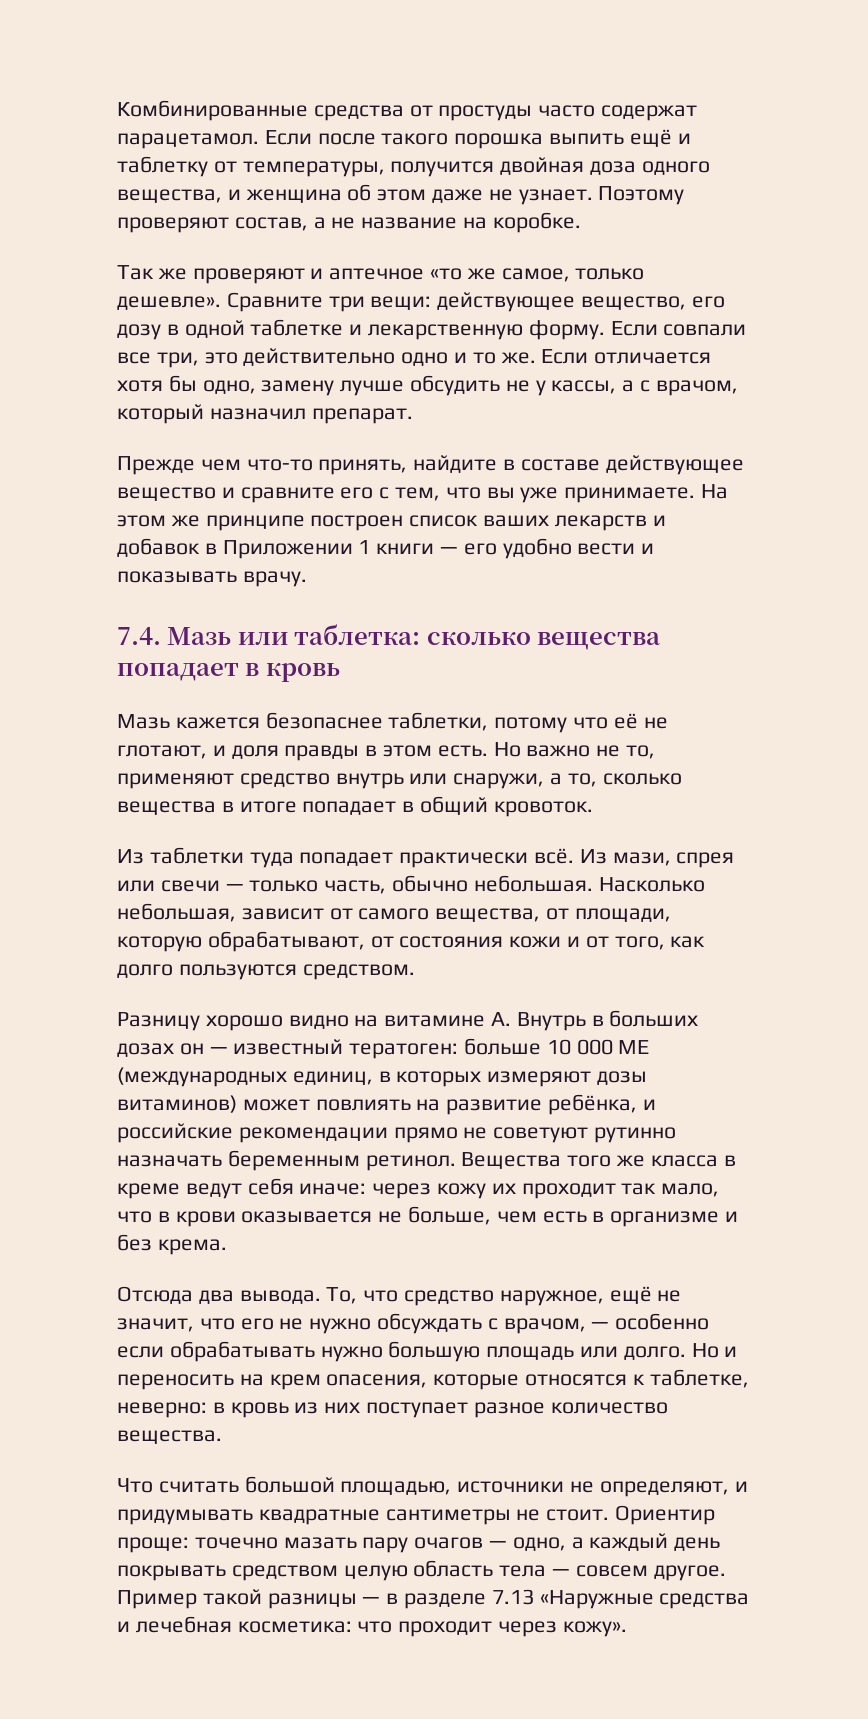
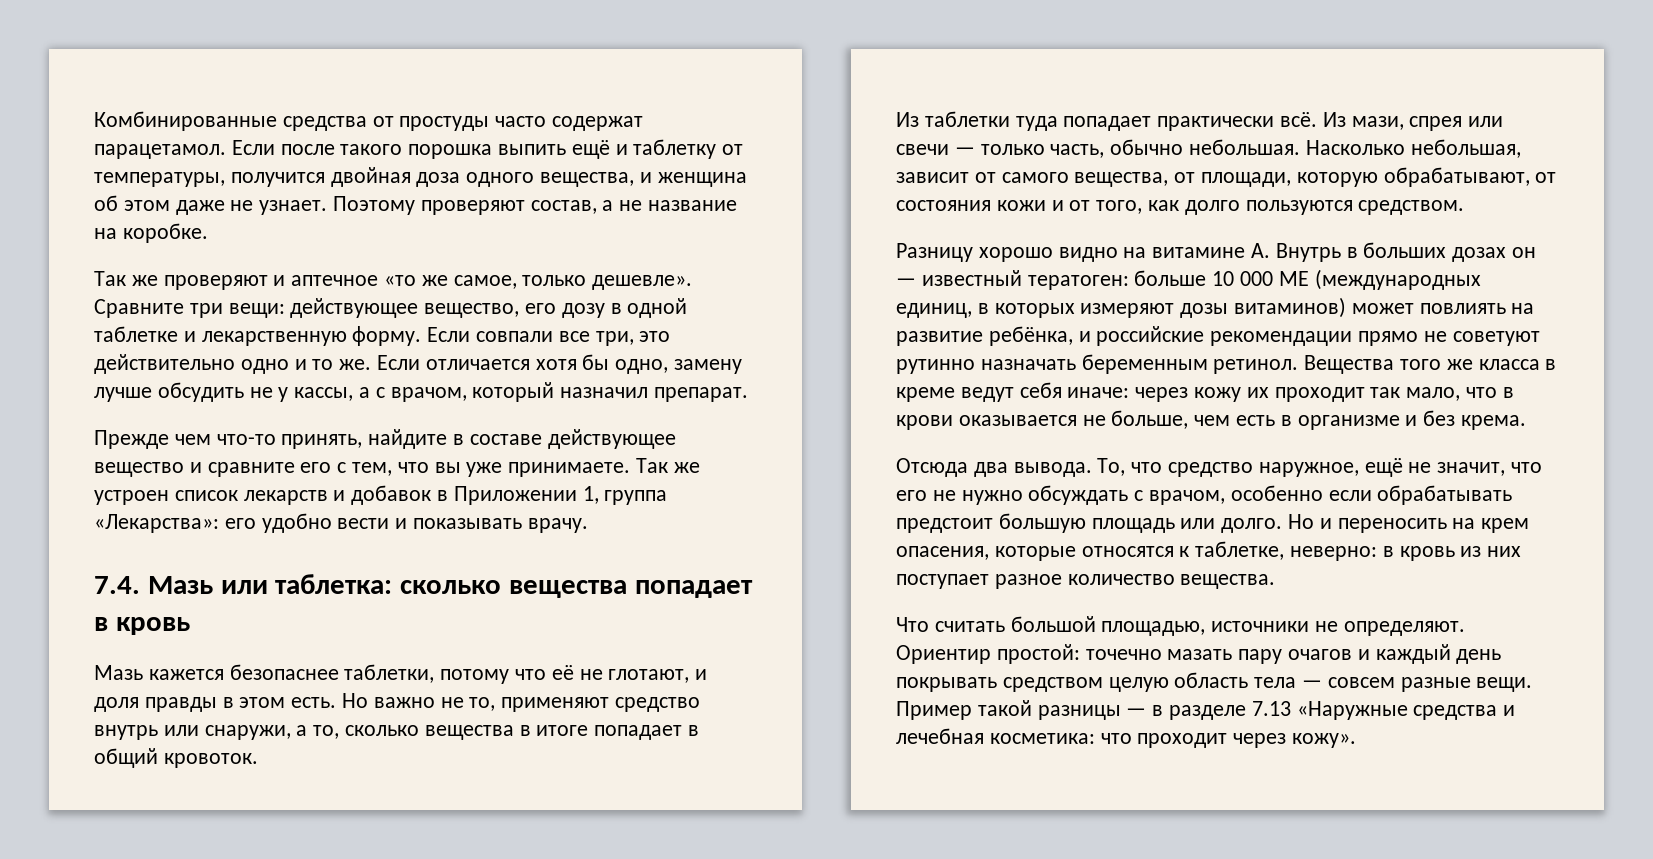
- На этом же принципе построен список ваших лекарств и добавок в Приложении 1 книги — его удобно вести и показывать врачу.
+ Так же устроен список лекарств и добавок в Приложении 1, группа «Лекарства»: его удобно вести и показывать врачу.
- То, что средство наружное, ещё не значит, что его не нужно обсуждать с врачом, — особенно если обрабатывать нужно большую площадь или долго.
+ То, что средство наружное, ещё не значит, что его не нужно обсуждать с врачом, особенно если обрабатывать предстоит большую площадь или долго.
- Что считать большой площадью, источники не определяют, и придумывать квадратные сантиметры не стоит. Ориентир проще: точечно мазать пару очагов — одно, а каждый день покрывать средством целую область тела — совсем другое.
+ Что считать большой площадью, источники не определяют. Ориентир простой: точечно мазать пару очагов и каждый день покрывать средством целую область тела — совсем разные вещи.

